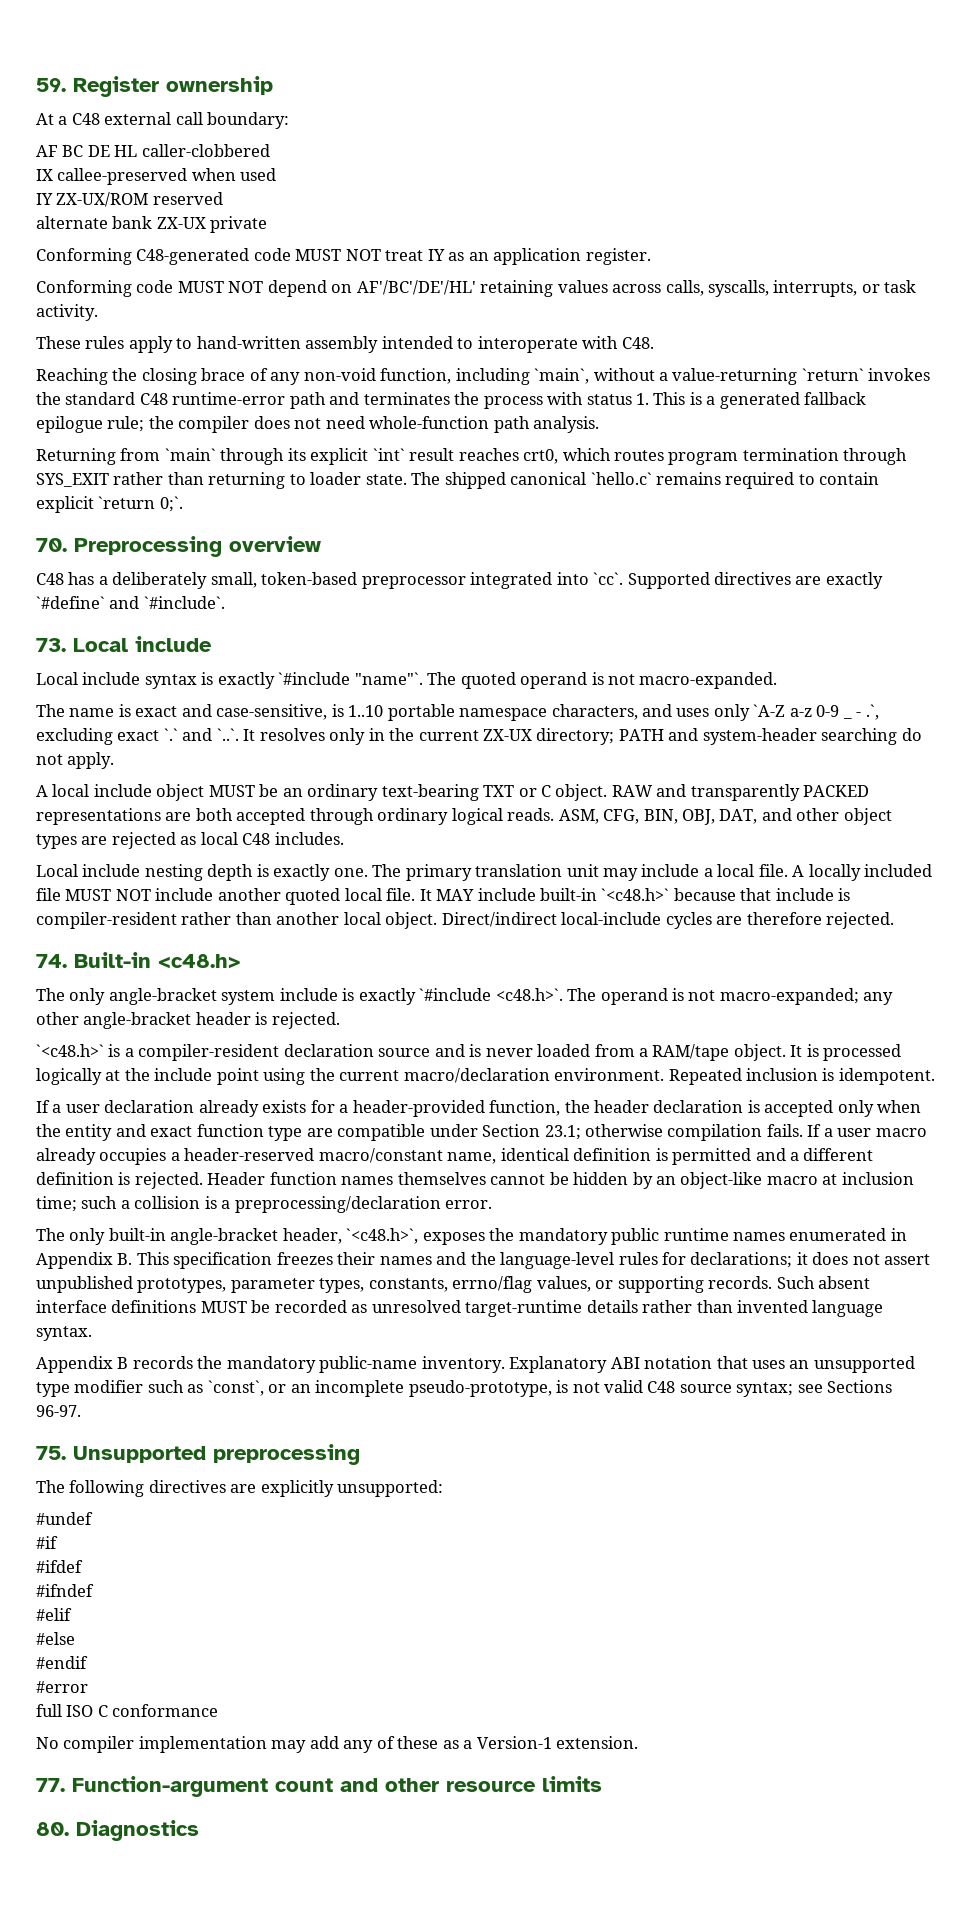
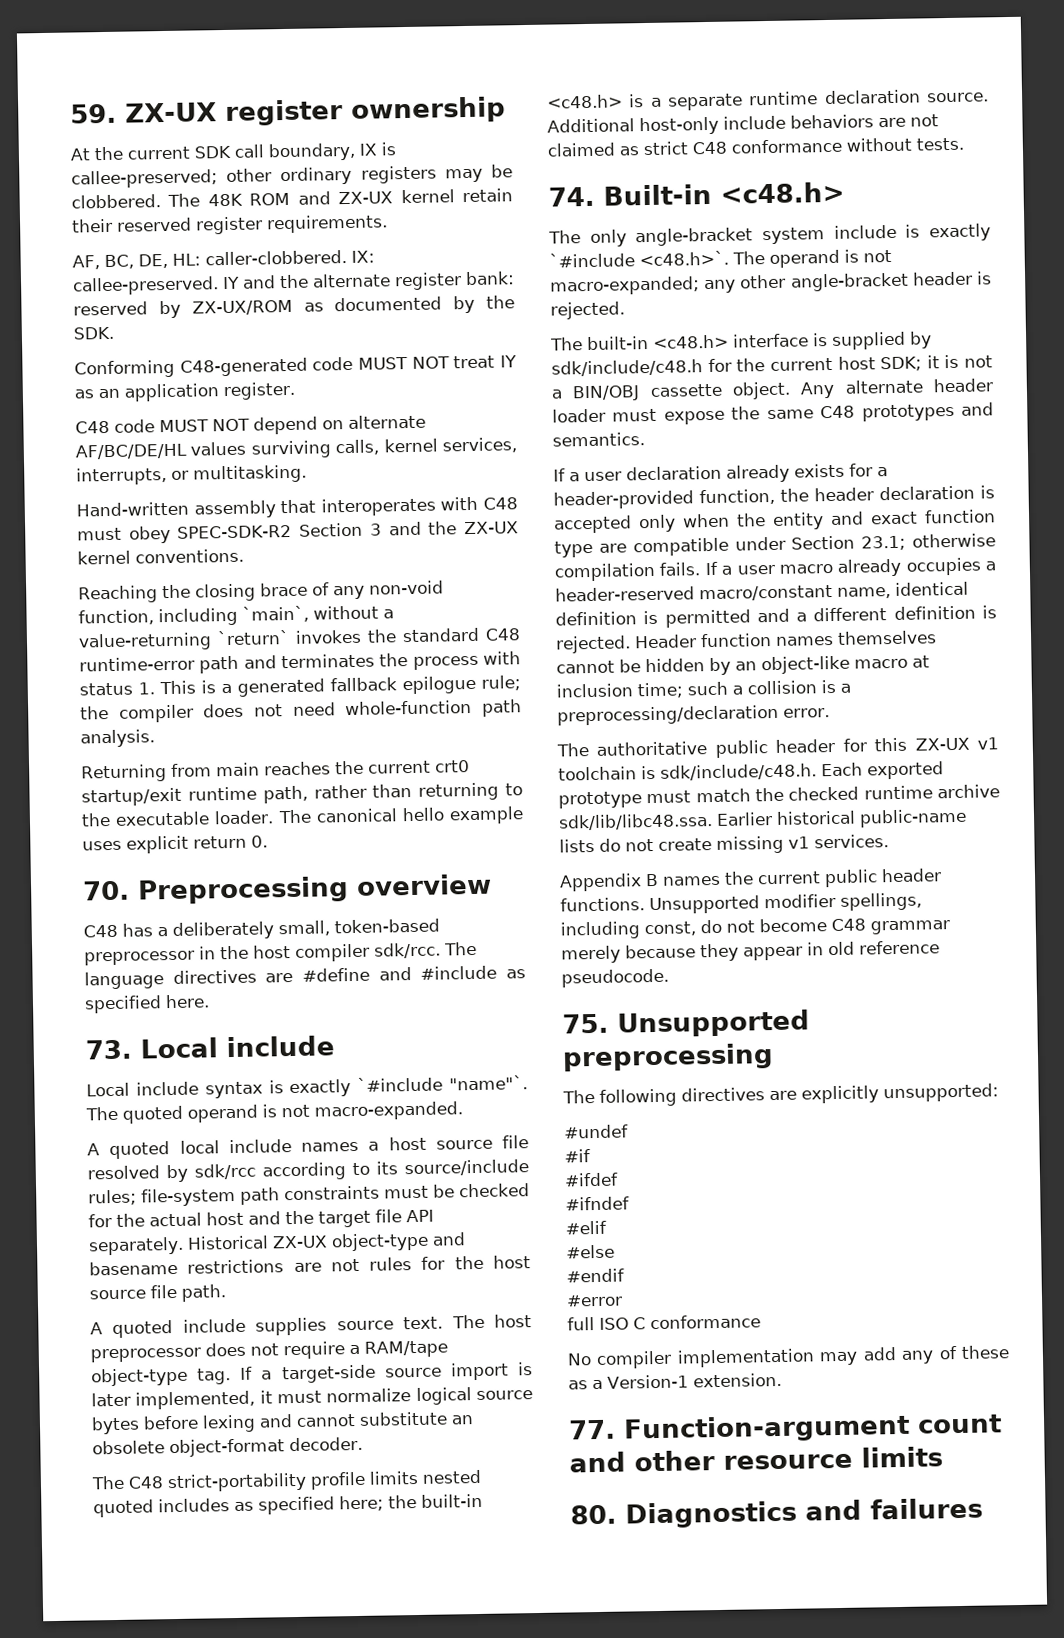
- 59. Register ownership
+ 59. ZX-UX register ownership
- At a C48 external call boundary:
- AF BC DE HL caller-clobbered
- IX callee-preserved when used
- IY ZX-UX/ROM reserved
- alternate bank ZX-UX private
+ At the current SDK call boundary, IX is callee-preserved; other ordinary registers may be clobbered. The 48K ROM and ZX-UX kernel retain their reserved register requirements.
+ AF, BC, DE, HL: caller-clobbered. IX: callee-preserved. IY and the alternate register bank: reserved by ZX-UX/ROM as documented by the SDK.
- Conforming code MUST NOT depend on AF'/BC'/DE'/HL' retaining values across calls, syscalls, interrupts, or task activity.
- These rules apply to hand-written assembly intended to interoperate with C48.
+ C48 code MUST NOT depend on alternate AF/BC/DE/HL values surviving calls, kernel services, interrupts, or multitasking.
+ Hand-written assembly that interoperates with C48 must obey SPEC-SDK-R2 Section 3 and the ZX-UX kernel conventions.
- Returning from `main` through its explicit `int` result reaches crt0, which routes program termination through SYS_EXIT rather than returning to loader state. The shipped canonical `hello.c` remains required to contain explicit `return 0;`.
+ Returning from main reaches the current crt0 startup/exit runtime path, rather than returning to the executable loader. The canonical hello example uses explicit return 0.
- C48 has a deliberately small, token-based preprocessor integrated into `cc`. Supported directives are exactly `#define` and `#include`.
+ C48 has a deliberately small, token-based preprocessor in the host compiler sdk/rcc. The language directives are #define and #include as specified here.
- The name is exact and case-sensitive, is 1..10 portable namespace characters, and uses only `A-Z a-z 0-9 _ - .`, excluding exact `.` and `..`. It resolves only in the current ZX-UX directory; PATH and system-header searching do not apply.
- A local include object MUST be an ordinary text-bearing TXT or C object. RAW and transparently PACKED representations are both accepted through ordinary logical reads. ASM, CFG, BIN, OBJ, DAT, and other object types are rejected as local C48 includes.
- Local include nesting depth is exactly one. The primary translation unit may include a local file. A locally included file MUST NOT include another quoted local file. It MAY include built-in `<c48.h>` because that include is compiler-resident rather than another local object. Direct/indirect local-include cycles are therefore rejected.
+ A quoted local include names a host source file resolved by sdk/rcc according to its source/include rules; file-system path constraints must be checked for the actual host and the target file API separately. Historical ZX-UX object-type and basename restrictions are not rules for the host source file path.
+ A quoted include supplies source text. The host preprocessor does not require a RAM/tape object-type tag. If a target-side source import is later implemented, it must normalize logical source bytes before lexing and cannot substitute an obsolete object-format decoder.
+ The C48 strict-portability profile limits nested quoted includes as specified here; the built-in <c48.h> is a separate runtime declaration source. Additional host-only include behaviors are not claimed as strict C48 conformance without tests.
- `<c48.h>` is a compiler-resident declaration source and is never loaded from a RAM/tape object. It is processed logically at the include point using the current macro/declaration environment. Repeated inclusion is idempotent.
+ The built-in <c48.h> interface is supplied by sdk/include/c48.h for the current host SDK; it is not a BIN/OBJ cassette object. Any alternate header loader must expose the same C48 prototypes and semantics.
- The only built-in angle-bracket header, `<c48.h>`, exposes the mandatory public runtime names enumerated in Appendix B. This specification freezes their names and the language-level rules for declarations; it does not assert unpublished prototypes, parameter types, constants, errno/flag values, or supporting records. Such absent interface definitions MUST be recorded as unresolved target-runtime details rather than invented language syntax.
- Appendix B records the mandatory public-name inventory. Explanatory ABI notation that uses an unsupported type modifier such as `const`, or an incomplete pseudo-prototype, is not valid C48 source syntax; see Sections 96-97.
+ The authoritative public header for this ZX-UX v1 toolchain is sdk/include/c48.h. Each exported prototype must match the checked runtime archive sdk/lib/libc48.ssa. Earlier historical public-name lists do not create missing v1 services.
+ Appendix B names the current public header functions. Unsupported modifier spellings, including const, do not become C48 grammar merely because they appear in old reference pseudocode.
- 80. Diagnostics
+ 80. Diagnostics and failures

